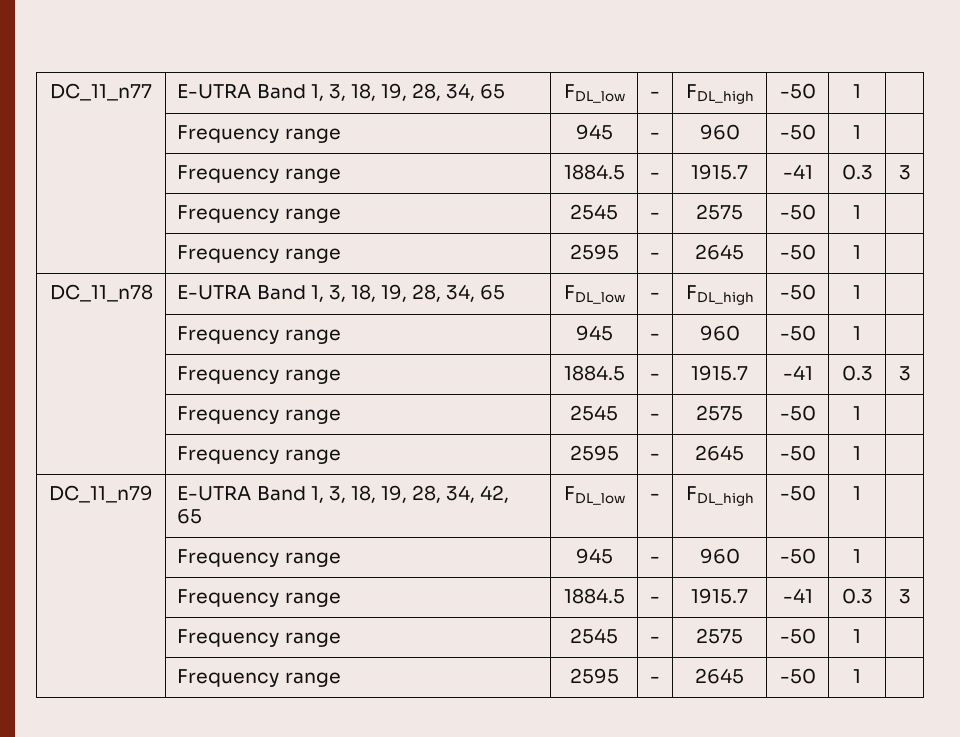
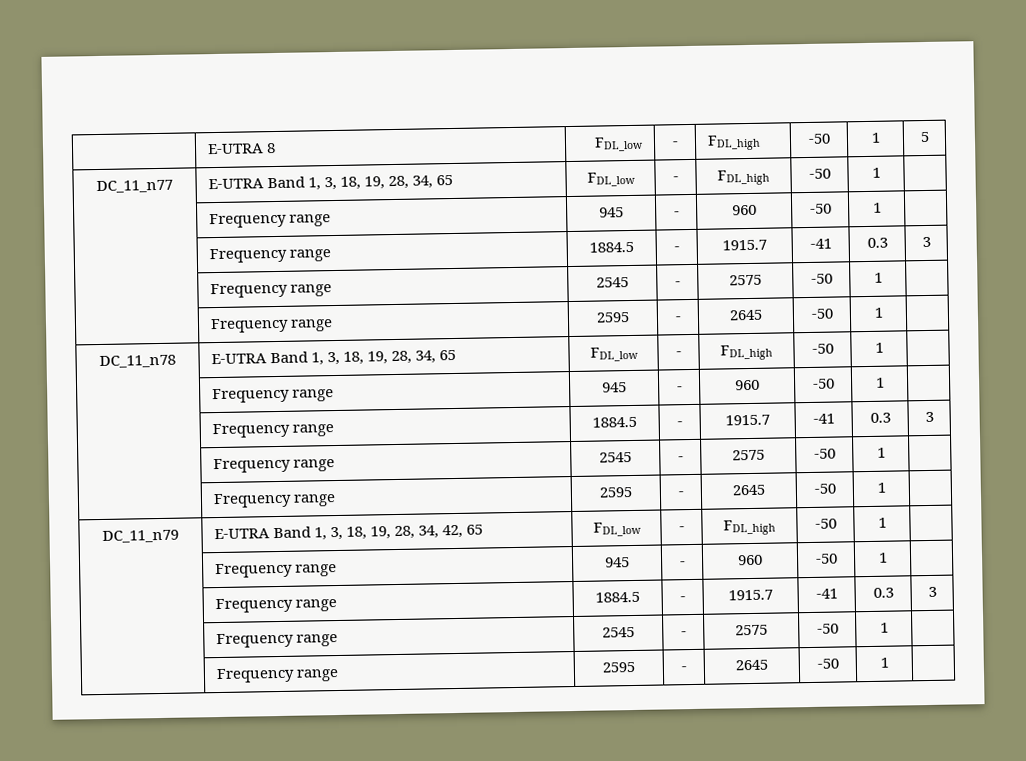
+ | E-UTRA 8 | FDL_low | - | FDL_high | -50 | 1 | 5

